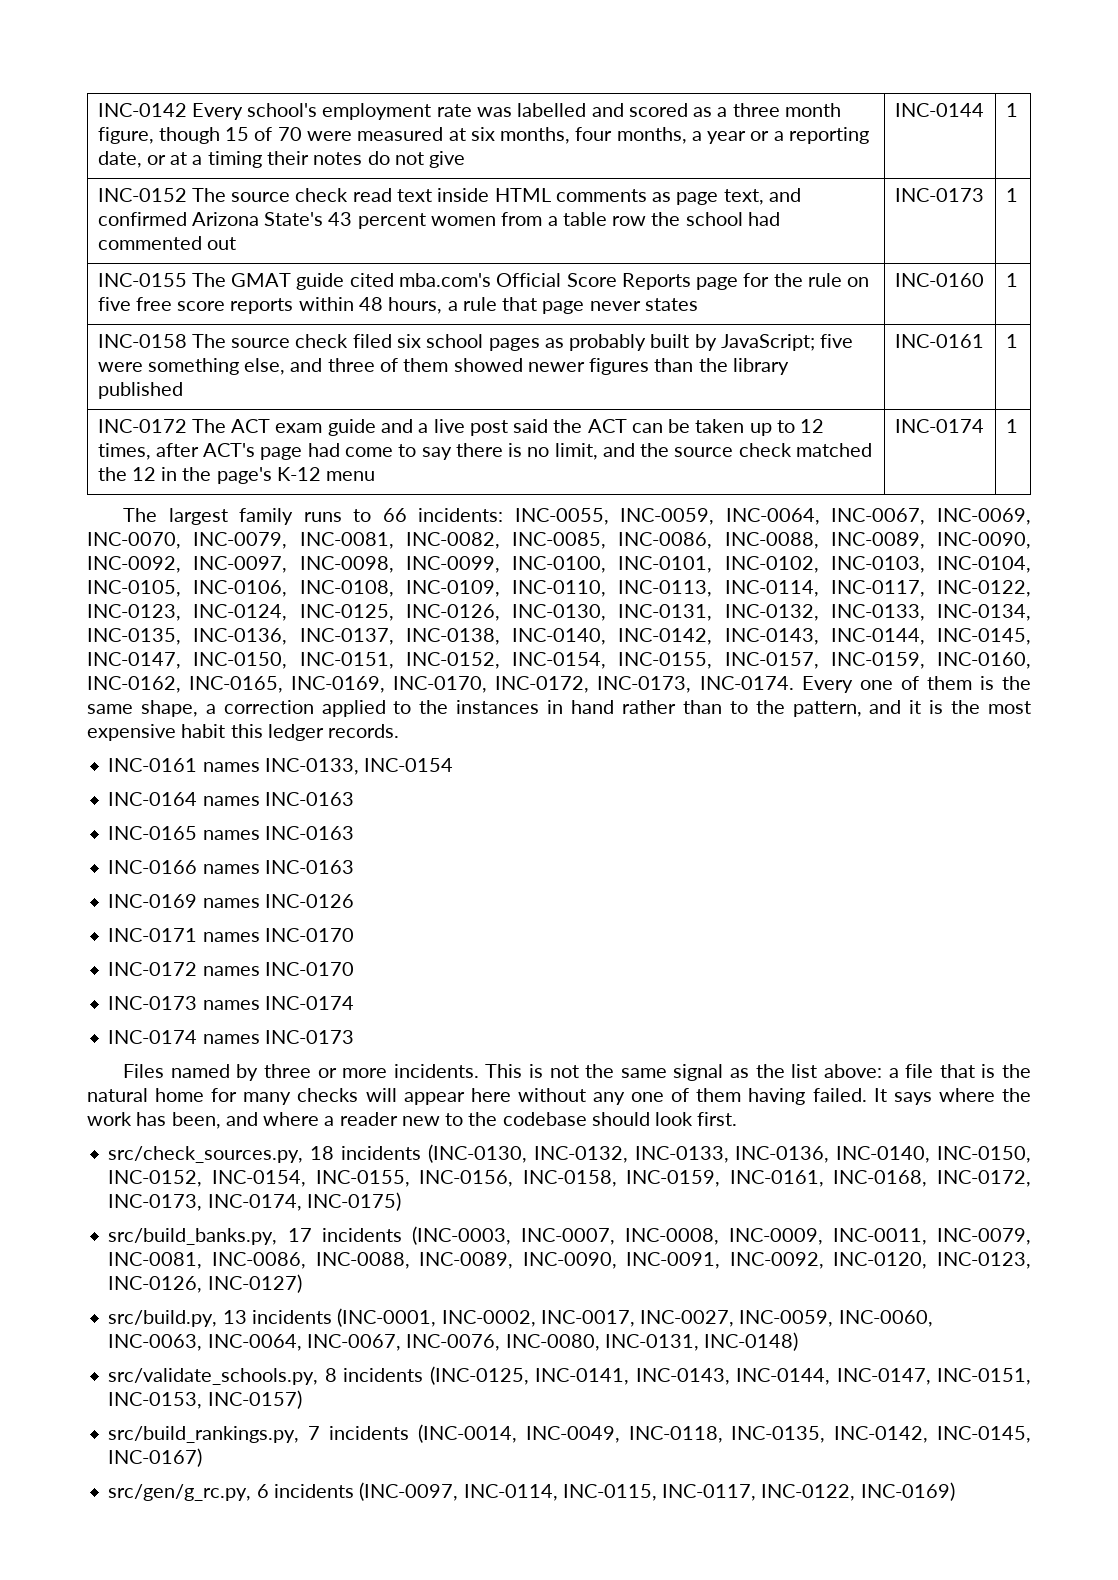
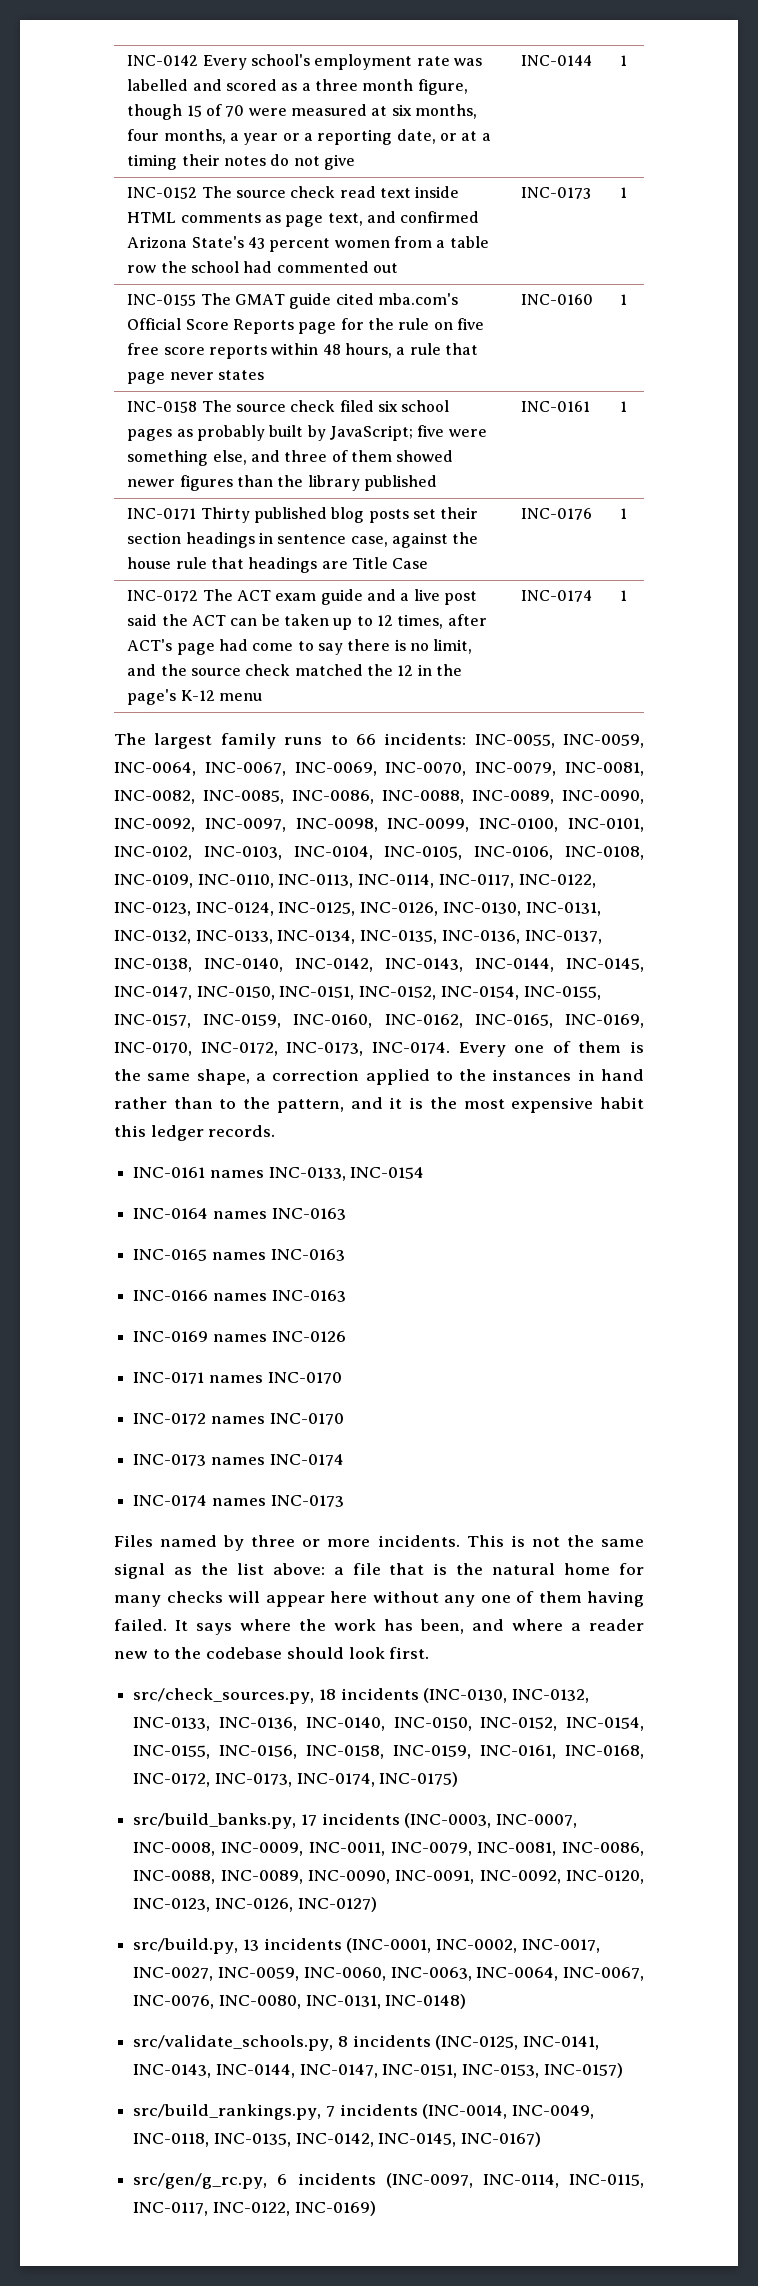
+ INC-0171 Thirty published blog posts set their section headings in sentence case, against the house rule that headings are Title Case | INC-0176 | 1

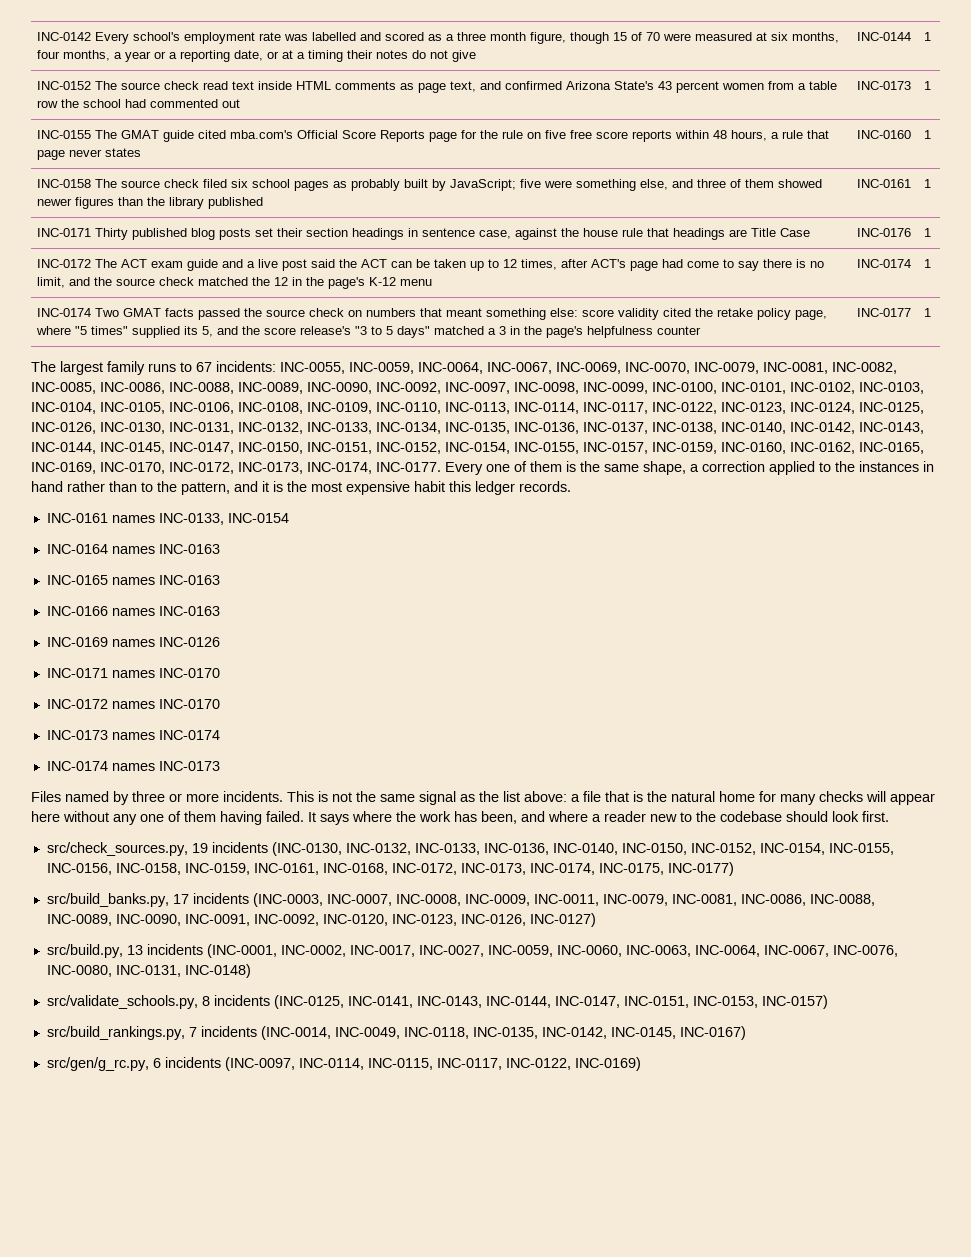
+ INC-0174 Two GMAT facts passed the source check on numbers that meant something else: score validity cited the retake policy page, where "5 times" supplied its 5, and the score release's "3 to 5 days" matched a 3 in the page's helpfulness counter | INC-0177 | 1
- The largest family runs to 66 incidents:
+ The largest family runs to 67 incidents:
- INC-0055, INC-0059, INC-0064, INC-0067, INC-0069, INC-0070, INC-0079, INC-0081, INC-0082, INC-0085, INC-0086, INC-0088, INC-0089, INC-0090, INC-0092, INC-0097, INC-0098, INC-0099, INC-0100, INC-0101, INC-0102, INC-0103, INC-0104, INC-0105, INC-0106, INC-0108, INC-0109, INC-0110, INC-0113, INC-0114, INC-0117, INC-0122, INC-0123, INC-0124, INC-0125, INC-0126, INC-0130, INC-0131, INC-0132, INC-0133, INC-0134, INC-0135, INC-0136, INC-0137, INC-0138, INC-0140, INC-0142, INC-0143, INC-0144, INC-0145, INC-0147, INC-0150, INC-0151, INC-0152, INC-0154, INC-0155, INC-0157, INC-0159, INC-0160, INC-0162, INC-0165, INC-0169, INC-0170, INC-0172, INC-0173, INC-0174.
+ INC-0055, INC-0059, INC-0064, INC-0067, INC-0069, INC-0070, INC-0079, INC-0081, INC-0082, INC-0085, INC-0086, INC-0088, INC-0089, INC-0090, INC-0092, INC-0097, INC-0098, INC-0099, INC-0100, INC-0101, INC-0102, INC-0103, INC-0104, INC-0105, INC-0106, INC-0108, INC-0109, INC-0110, INC-0113, INC-0114, INC-0117, INC-0122, INC-0123, INC-0124, INC-0125, INC-0126, INC-0130, INC-0131, INC-0132, INC-0133, INC-0134, INC-0135, INC-0136, INC-0137, INC-0138, INC-0140, INC-0142, INC-0143, INC-0144, INC-0145, INC-0147, INC-0150, INC-0151, INC-0152, INC-0154, INC-0155, INC-0157, INC-0159, INC-0160, INC-0162, INC-0165, INC-0169, INC-0170, INC-0172, INC-0173, INC-0174, INC-0177.
- src/check_sources.py, 18 incidents (INC-0130, INC-0132, INC-0133, INC-0136, INC-0140, INC-0150, INC-0152, INC-0154, INC-0155, INC-0156, INC-0158, INC-0159, INC-0161, INC-0168, INC-0172, INC-0173, INC-0174, INC-0175)
+ src/check_sources.py, 19 incidents (INC-0130, INC-0132, INC-0133, INC-0136, INC-0140, INC-0150, INC-0152, INC-0154, INC-0155, INC-0156, INC-0158, INC-0159, INC-0161, INC-0168, INC-0172, INC-0173, INC-0174, INC-0175, INC-0177)

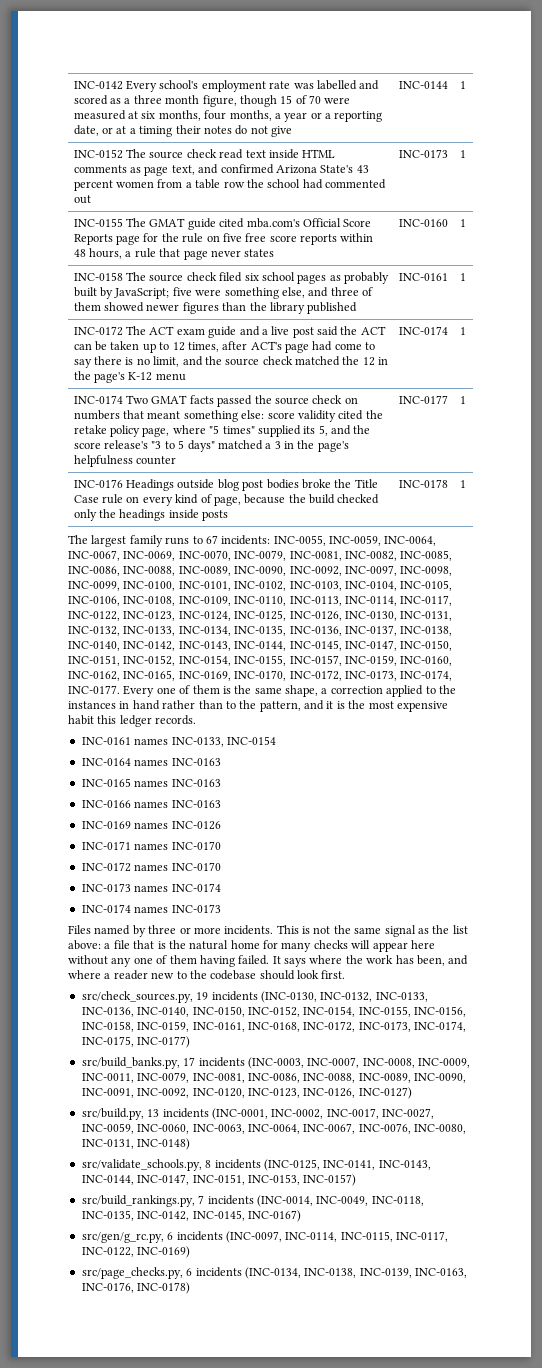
- INC-0171 Thirty published blog posts set their section headings in sentence case, against the house rule that headings are Title Case | INC-0176 | 1
+ INC-0176 Headings outside blog post bodies broke the Title Case rule on every kind of page, because the build checked only the headings inside posts | INC-0178 | 1
+ src/page_checks.py, 6 incidents (INC-0134, INC-0138, INC-0139, INC-0163, INC-0176, INC-0178)

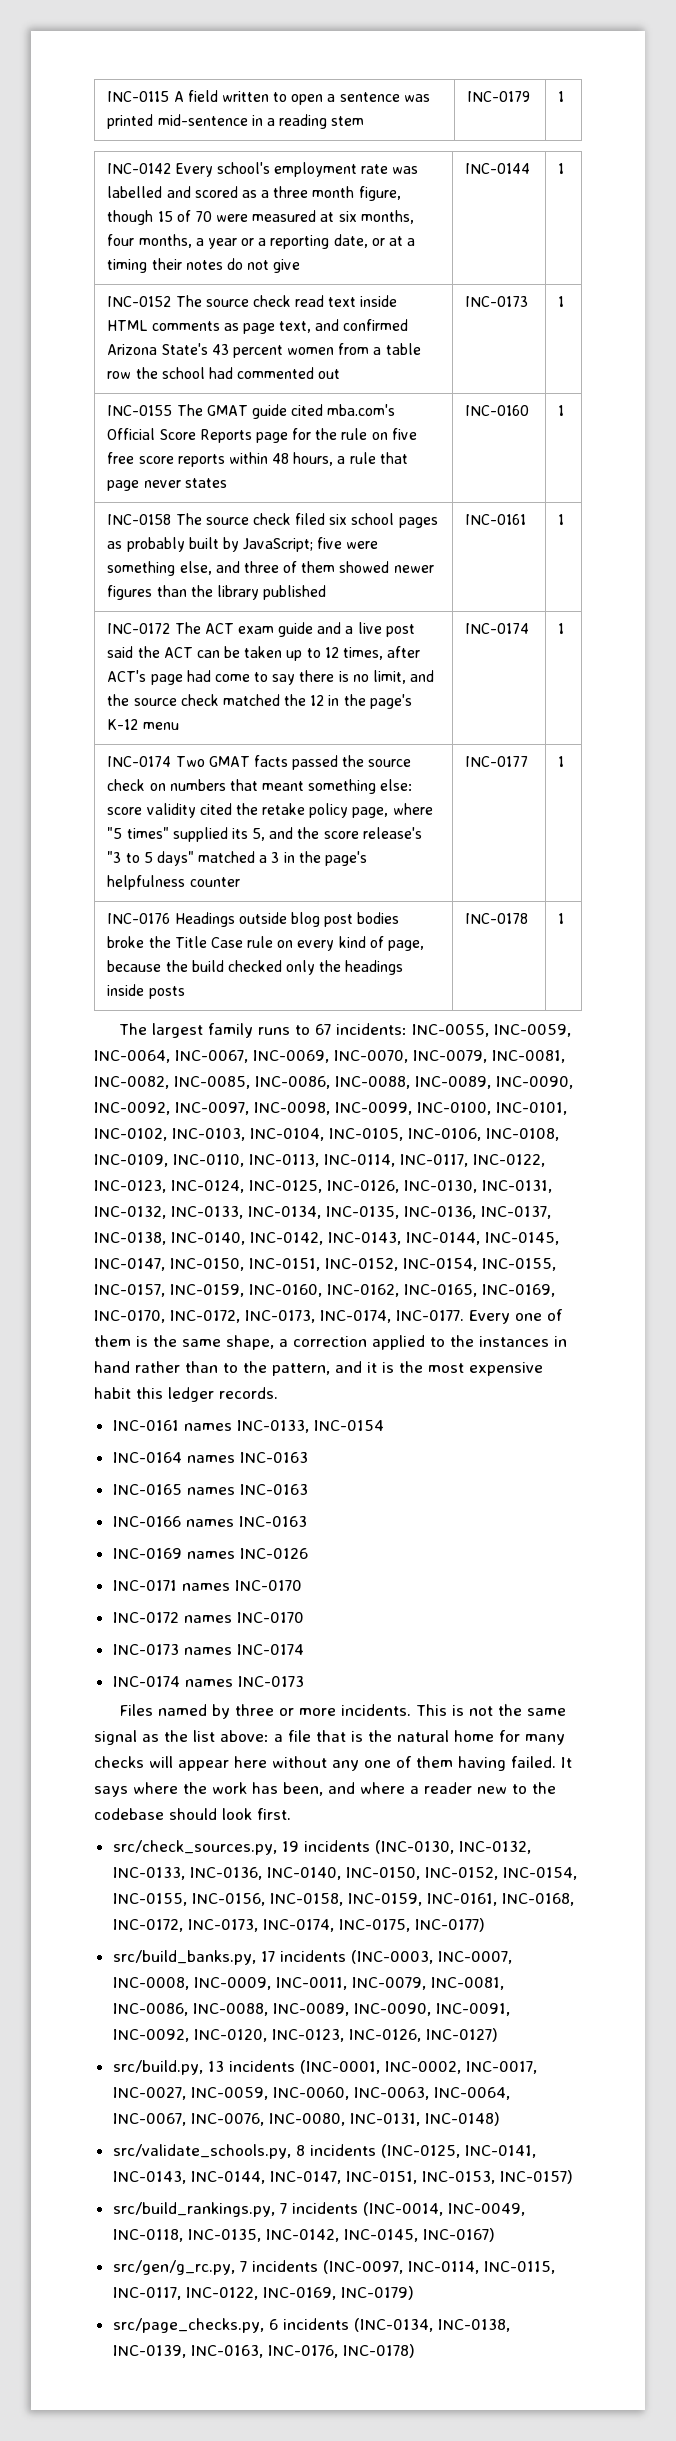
+ INC-0115 A field written to open a sentence was printed mid-sentence in a reading stem | INC-0179 | 1
- src/gen/g_rc.py, 6 incidents (INC-0097, INC-0114, INC-0115, INC-0117, INC-0122, INC-0169)
+ src/gen/g_rc.py, 7 incidents (INC-0097, INC-0114, INC-0115, INC-0117, INC-0122, INC-0169, INC-0179)

